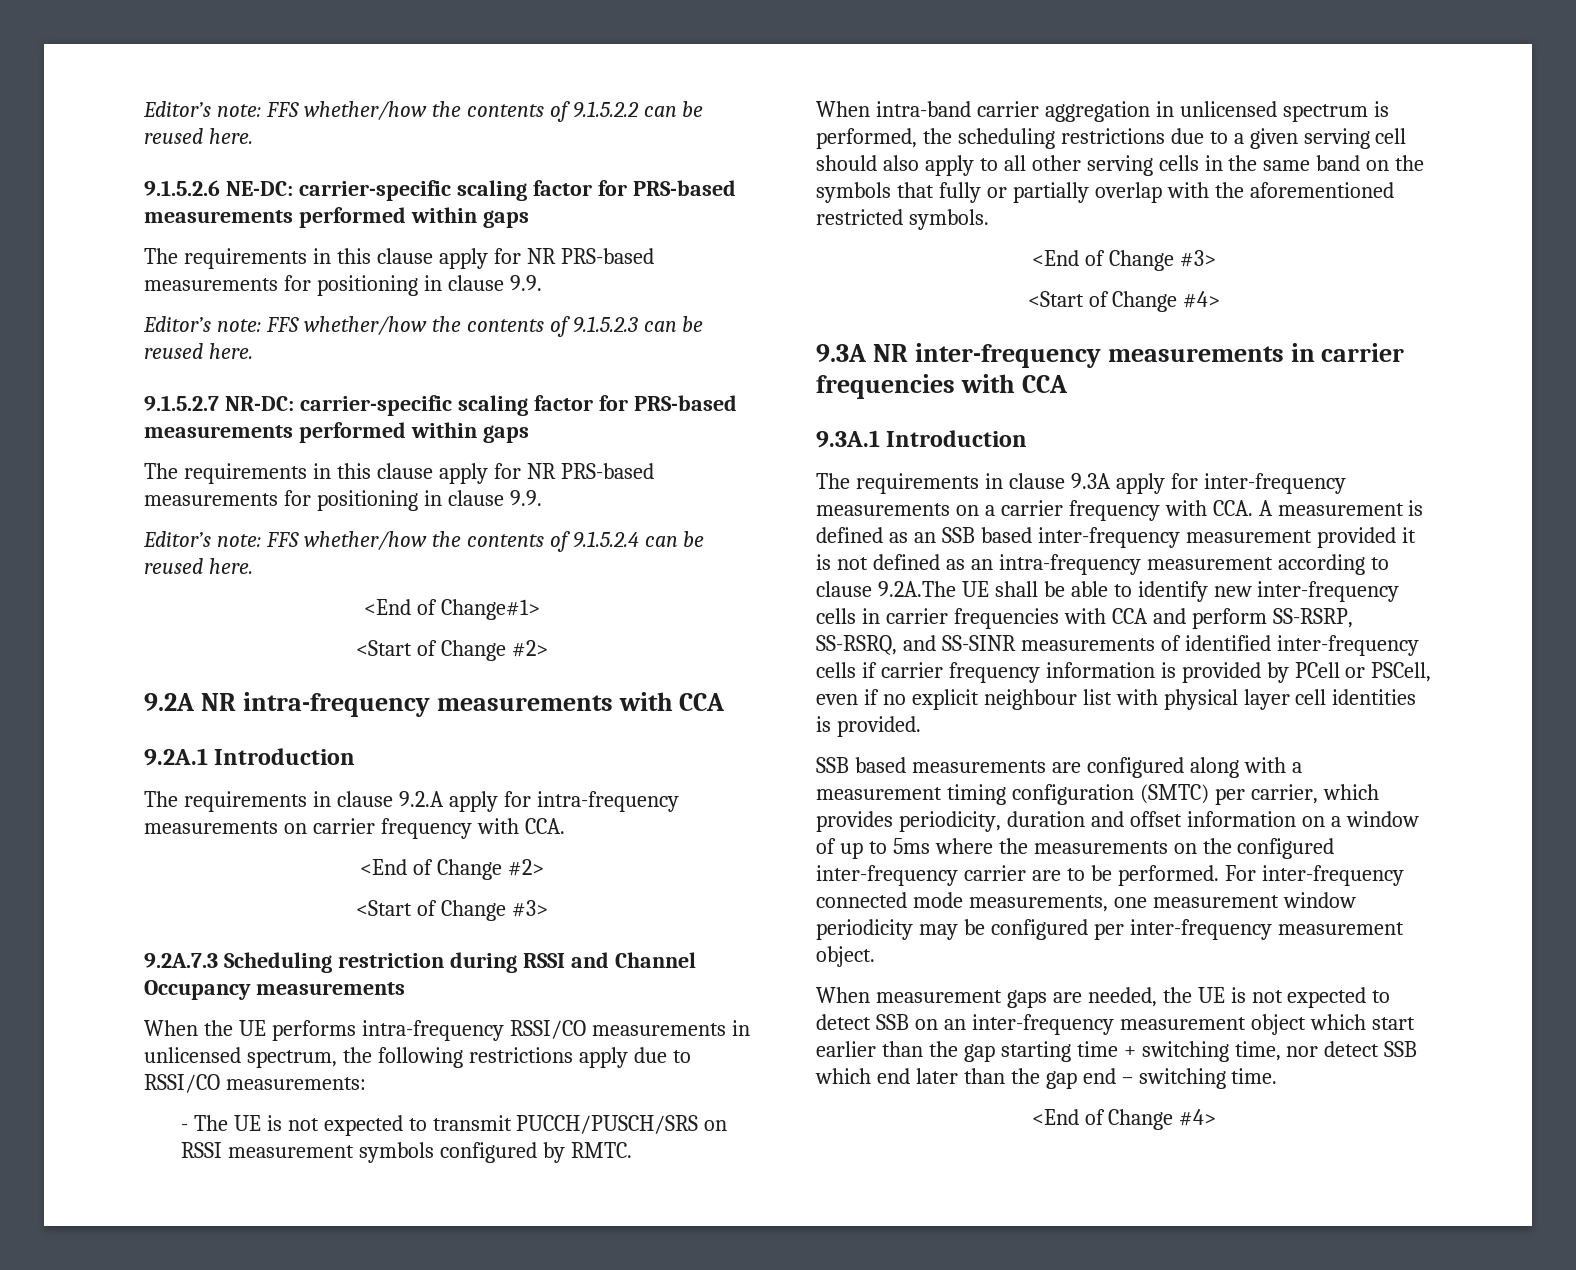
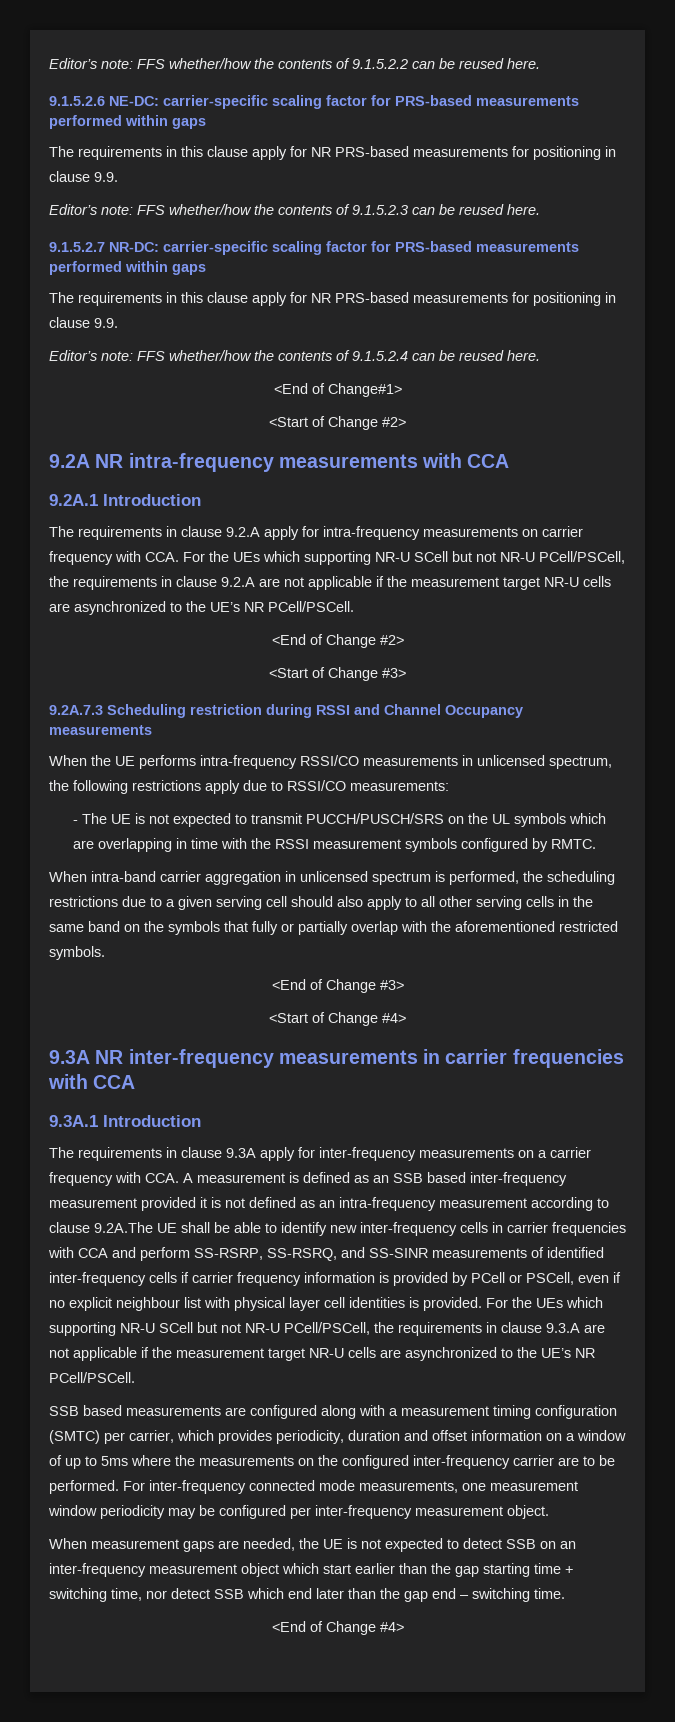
- The requirements in clause 9.2.A apply for intra-frequency measurements on carrier frequency with CCA.
+ The requirements in clause 9.2.A apply for intra-frequency measurements on carrier frequency with CCA. For the UEs which supporting NR-U SCell but not NR-U PCell/PSCell, the requirements in clause 9.2.A are not applicable if the measurement target NR-U cells are asynchronized to the UE’s NR PCell/PSCell.
- - The UE is not expected to transmit PUCCH/PUSCH/SRS on RSSI measurement symbols configured by RMTC.
+ - The UE is not expected to transmit PUCCH/PUSCH/SRS on the UL symbols which are overlapping in time with the RSSI measurement symbols configured by RMTC.
+ For the UEs which supporting NR-U SCell but not NR-U PCell/PSCell, the requirements in clause 9.3.A are not applicable if the measurement target NR-U cells are asynchronized to the UE’s NR PCell/PSCell.

